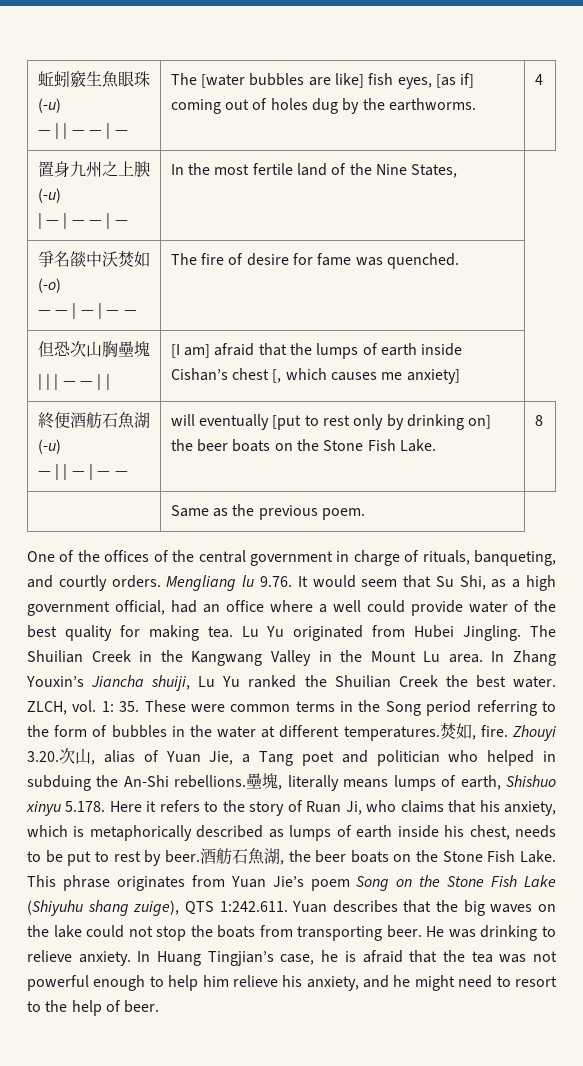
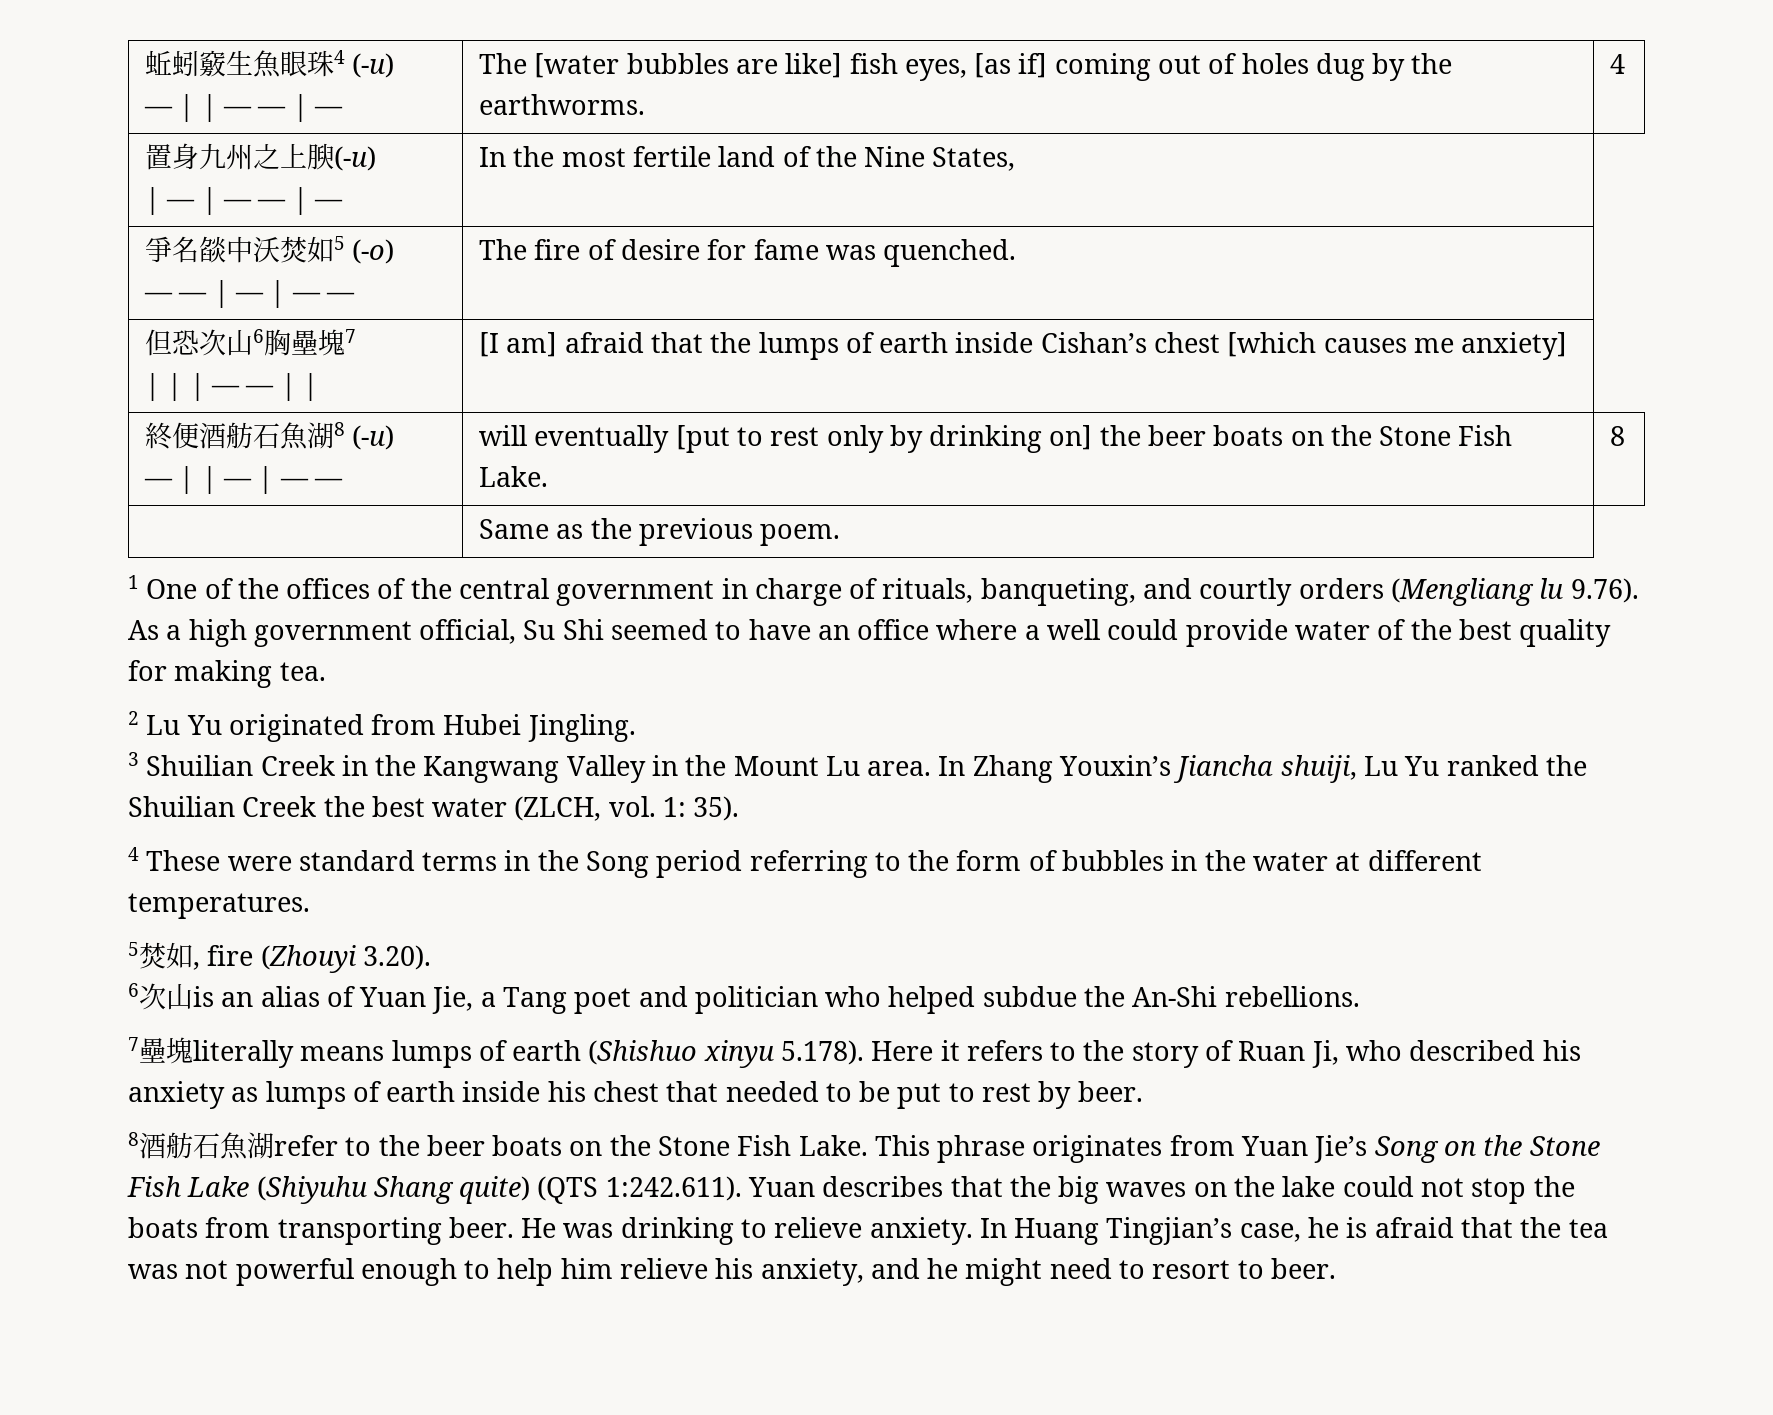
- 蚯蚓竅生魚眼珠(-u)
+ 蚯蚓竅生魚眼珠4 (-u)
- 爭名燄中沃焚如(-o)
+ 爭名燄中沃焚如5 (-o)
- 但恐次山胸壘塊
- | | | — — | | | [I am] afraid that the lumps of earth inside Cishan’s chest [, which causes me anxiety]
+ 但恐次山6胸壘塊7
+ | | | — — | | | [I am] afraid that the lumps of earth inside Cishan’s chest [which causes me anxiety]
- 終便酒舫石魚湖(-u)
+ 終便酒舫石魚湖8 (-u)
- One of the offices of the central government in charge of rituals, banqueting, and courtly orders. Mengliang lu 9.76. It would seem that Su Shi, as a high government official, had an office where a well could provide water of the best quality for making tea. Lu Yu originated from Hubei Jingling. The Shuilian Creek in the Kangwang Valley in the Mount Lu area.
+ 1 One of the offices of the central government in charge of rituals, banqueting, and courtly orders (Mengliang lu 9.76). As a high government official, Su Shi seemed to have an office where a well could provide water of the best quality for making tea.
+ 2 Lu Yu originated from Hubei Jingling.
+ 3 Shuilian Creek in the Kangwang Valley in the Mount Lu area.
- In Zhang Youxin’s Jiancha shuiji, Lu Yu ranked the Shuilian Creek the best water. ZLCH, vol. 1: 35. These were common terms in the Song period referring to the form of bubbles in the water at different temperatures.焚如, fire. Zhouyi 3.20.次山, alias of Yuan Jie, a Tang poet and politician who helped in subduing the An-Shi rebellions.壘塊, literally means lumps of earth, Shishuo xinyu 5.178. Here it refers to the story of Ruan Ji, who claims that his anxiety, which is metaphorically described as lumps of earth inside his chest, needs to be put to rest by beer.酒舫石魚湖, the beer boats on the Stone Fish Lake.
+ In Zhang Youxin’s Jiancha shuiji, Lu Yu ranked the Shuilian Creek the best water (ZLCH, vol. 1: 35).
+ 4 These were standard terms in the Song period referring to the form of bubbles in the water at different temperatures.
+ 5焚如, fire (Zhouyi 3.20).
+ 6次山is an alias of Yuan Jie, a Tang poet and politician who helped subdue the An-Shi rebellions.
+ 7壘塊literally means lumps of earth (Shishuo xinyu 5.178). Here it refers to the story of Ruan Ji, who described his anxiety as lumps of earth inside his chest that needed to be put to rest by beer.
+ 8酒舫石魚湖refer to the beer boats on the Stone Fish Lake.
- This phrase originates from Yuan Jie’s poem Song on the Stone Fish Lake (Shiyuhu shang zuige), QTS 1:242.611. Yuan describes that the big waves on the lake could not stop the boats from transporting beer.
+ This phrase originates from Yuan Jie’s Song on the Stone Fish Lake (Shiyuhu Shang quite) (QTS 1:242.611). Yuan describes that the big waves on the lake could not stop the boats from transporting beer.
- In Huang Tingjian’s case, he is afraid that the tea was not powerful enough to help him relieve his anxiety, and he might need to resort to the help of beer.
+ In Huang Tingjian’s case, he is afraid that the tea was not powerful enough to help him relieve his anxiety, and he might need to resort to beer.

